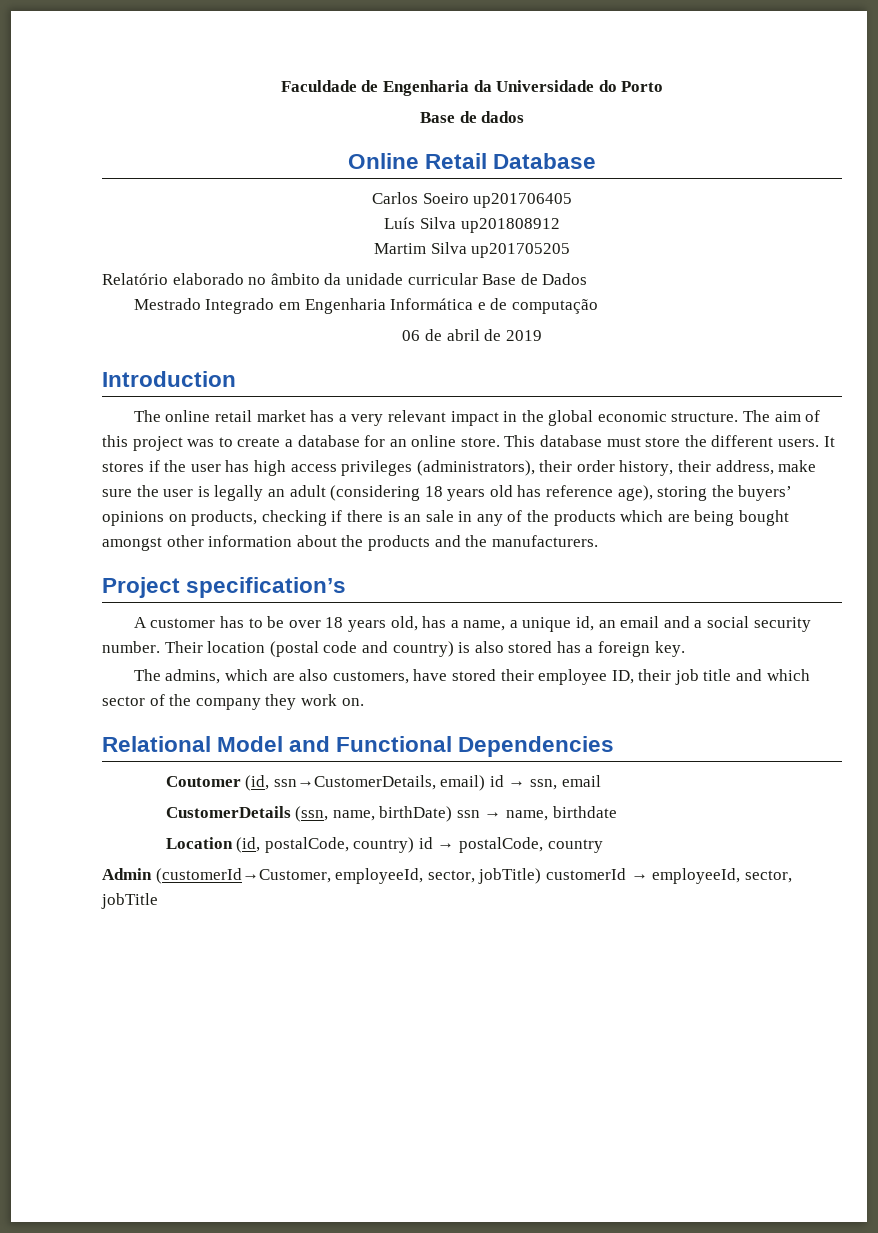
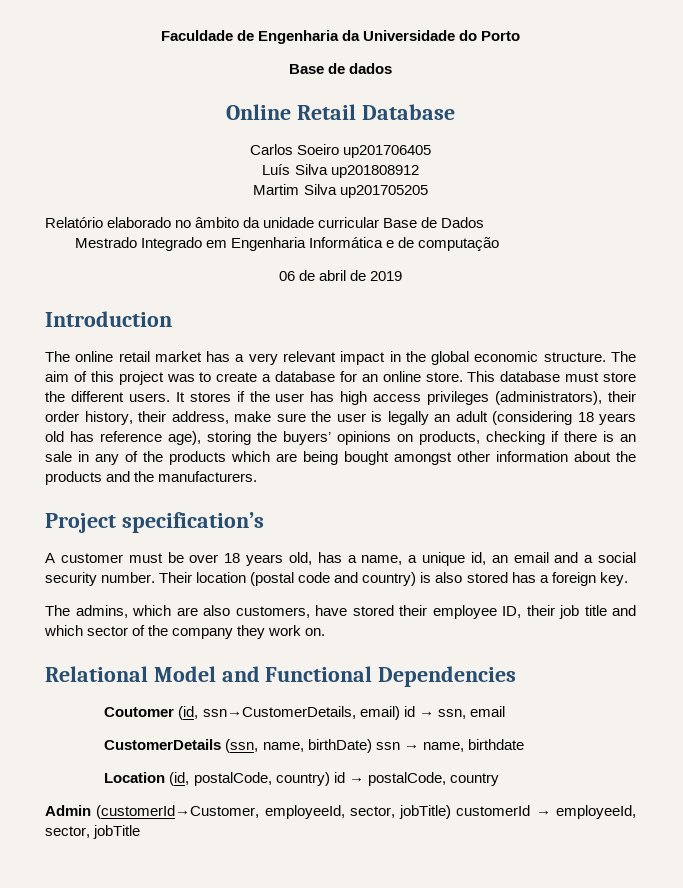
- A customer has to be over 18 years old, has a name, a unique id, an email and a social security number.
+ A customer must be over 18 years old, has a name, a unique id, an email and a social security number.

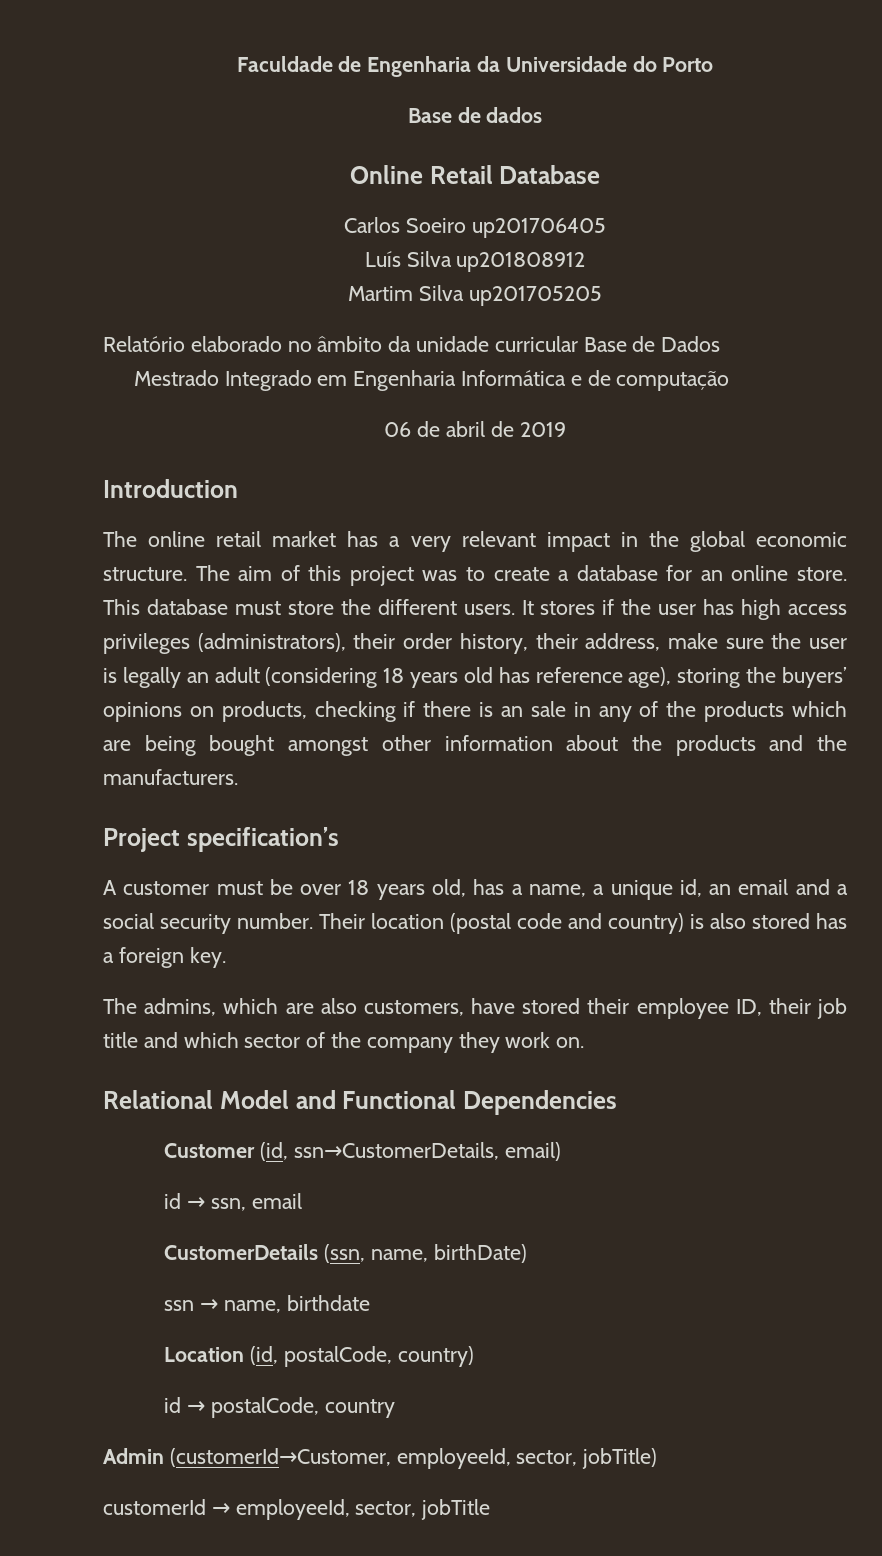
- Coutomer (id, ssn→CustomerDetails, email) id → ssn, email
+ Customer (id, ssn→CustomerDetails, email)
+ id → ssn, email
- CustomerDetails (ssn, name, birthDate) ssn → name, birthdate
+ CustomerDetails (ssn, name, birthDate)
+ ssn → name, birthdate
- Location (id, postalCode, country) id → postalCode, country
+ Location (id, postalCode, country)
+ id → postalCode, country
- Admin (customerId→Customer, employeeId, sector, jobTitle) customerId → employeeId, sector, jobTitle
+ Admin (customerId→Customer, employeeId, sector, jobTitle)
+ customerId → employeeId, sector, jobTitle

